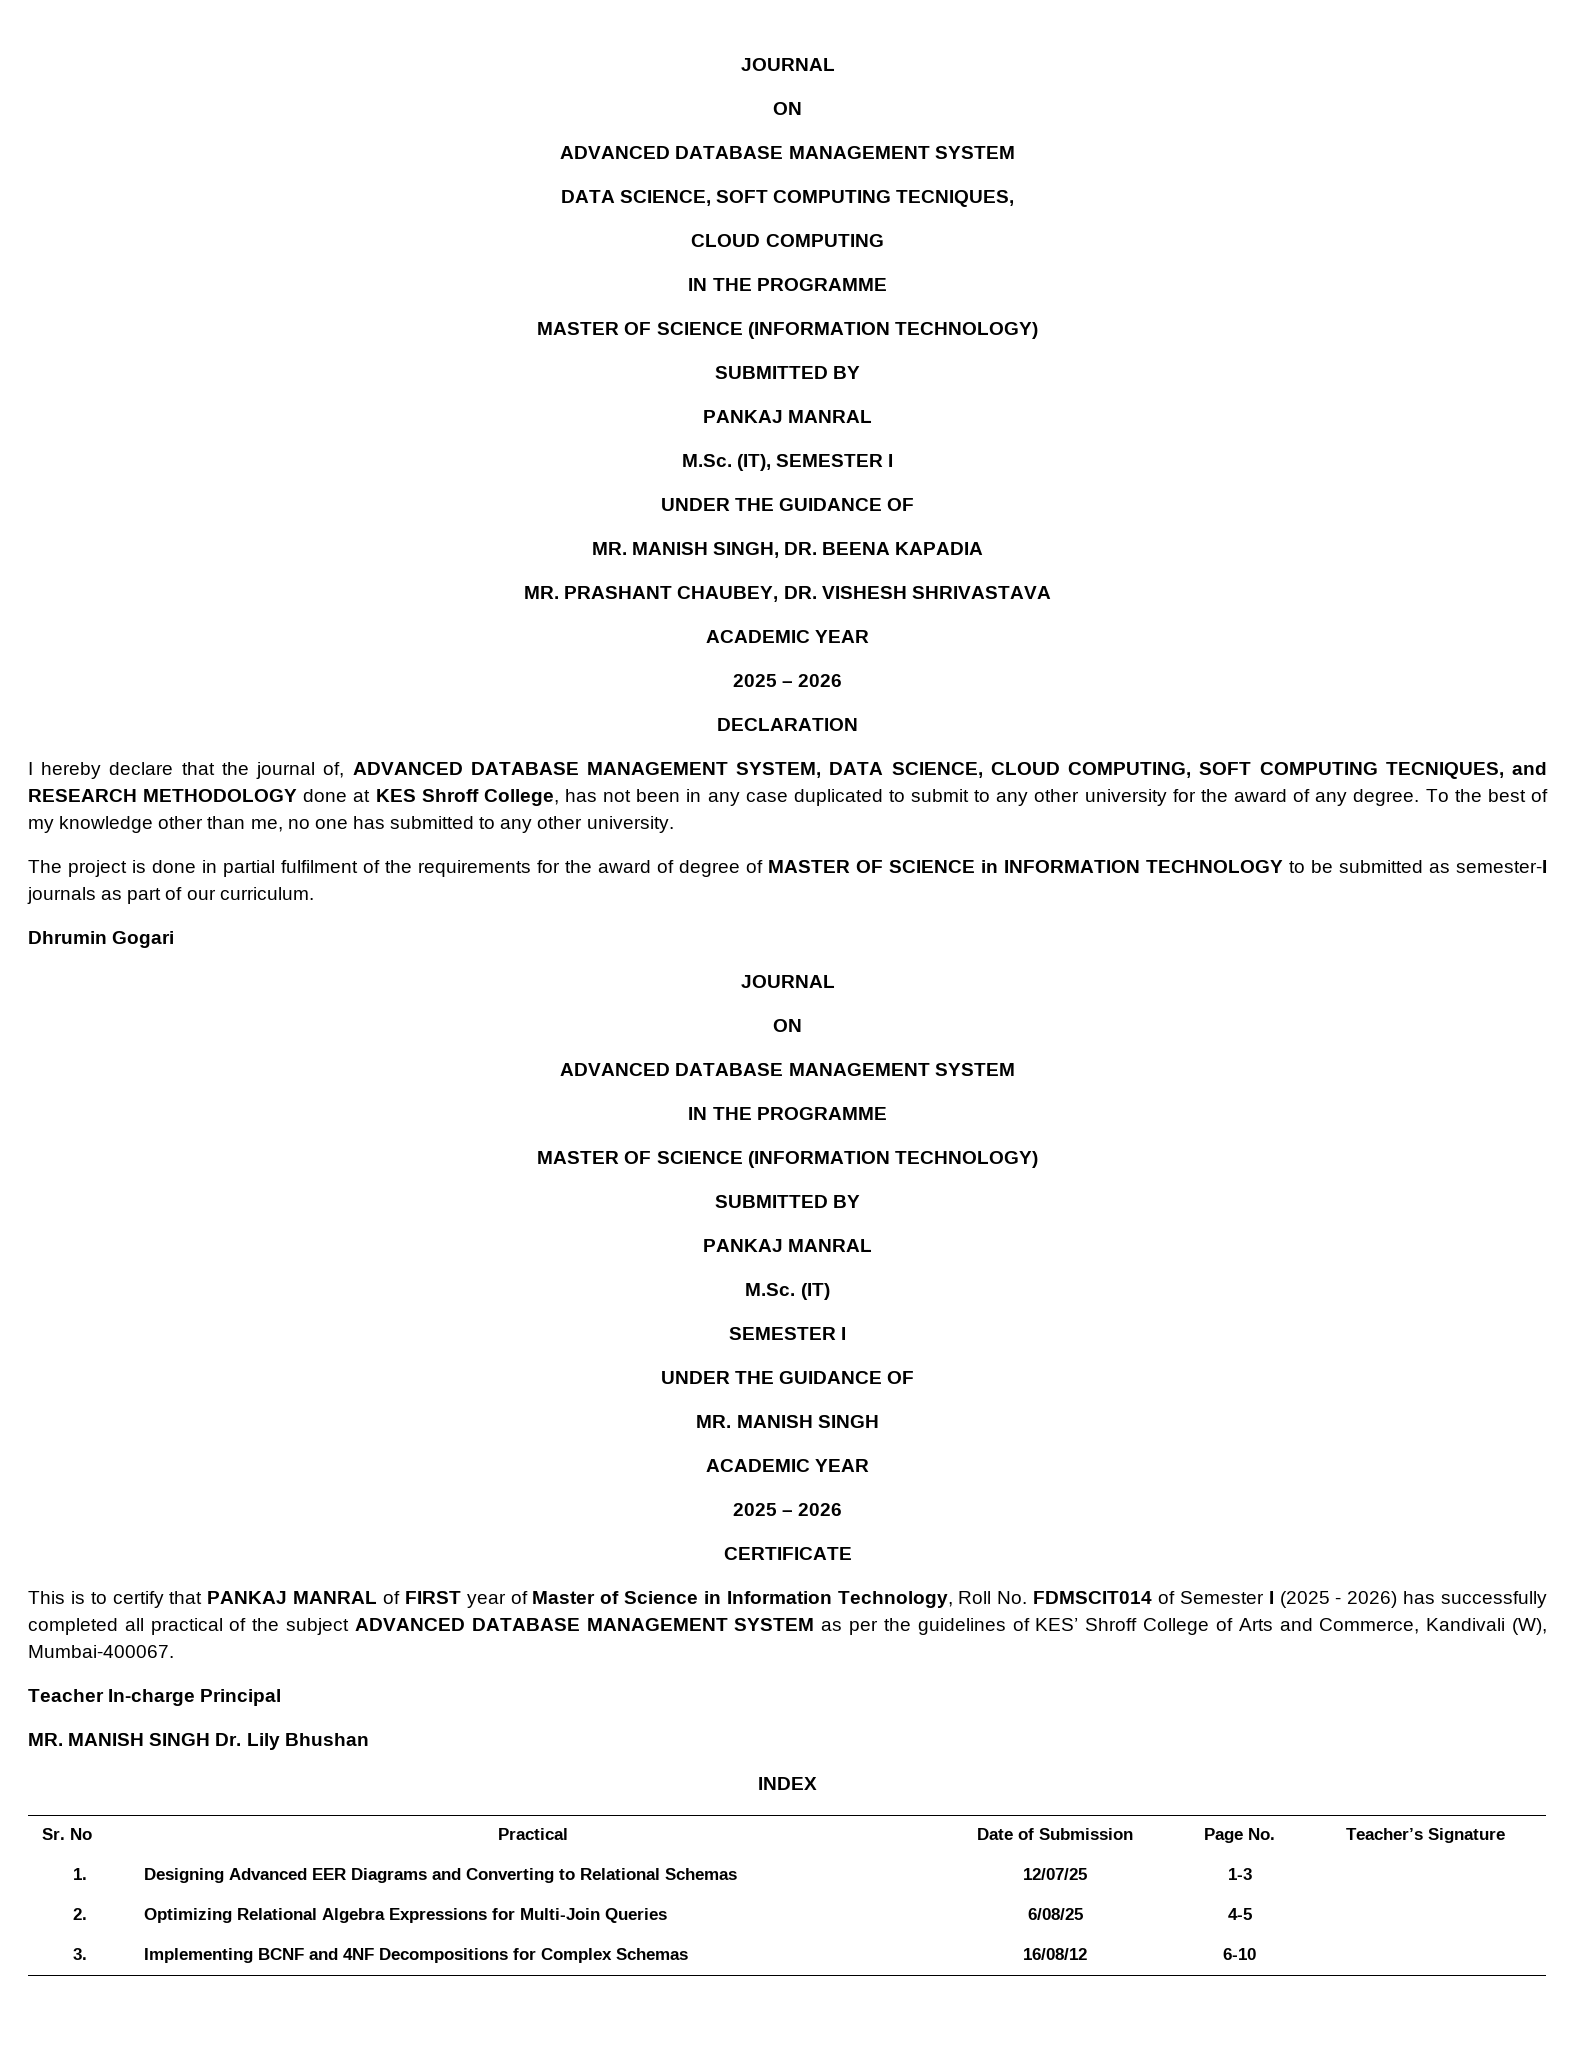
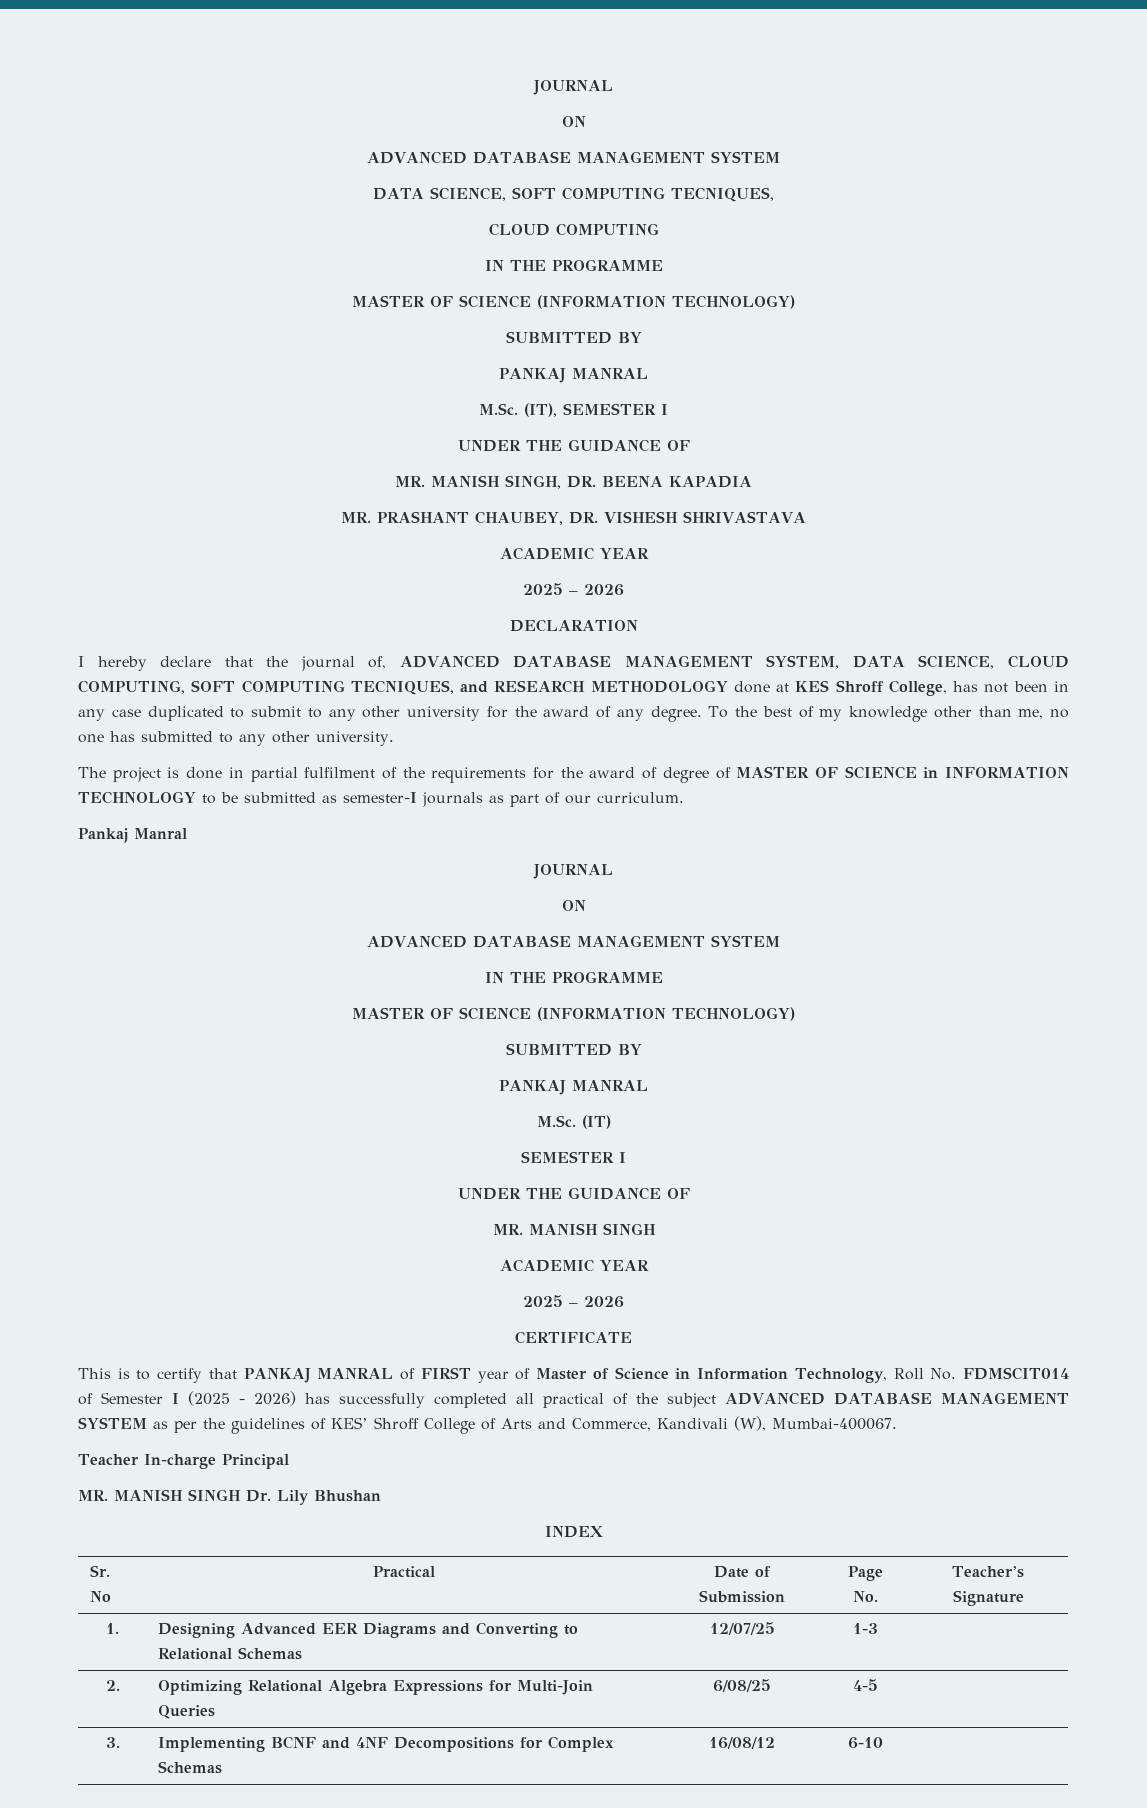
- Dhrumin Gogari
+ Pankaj Manral

